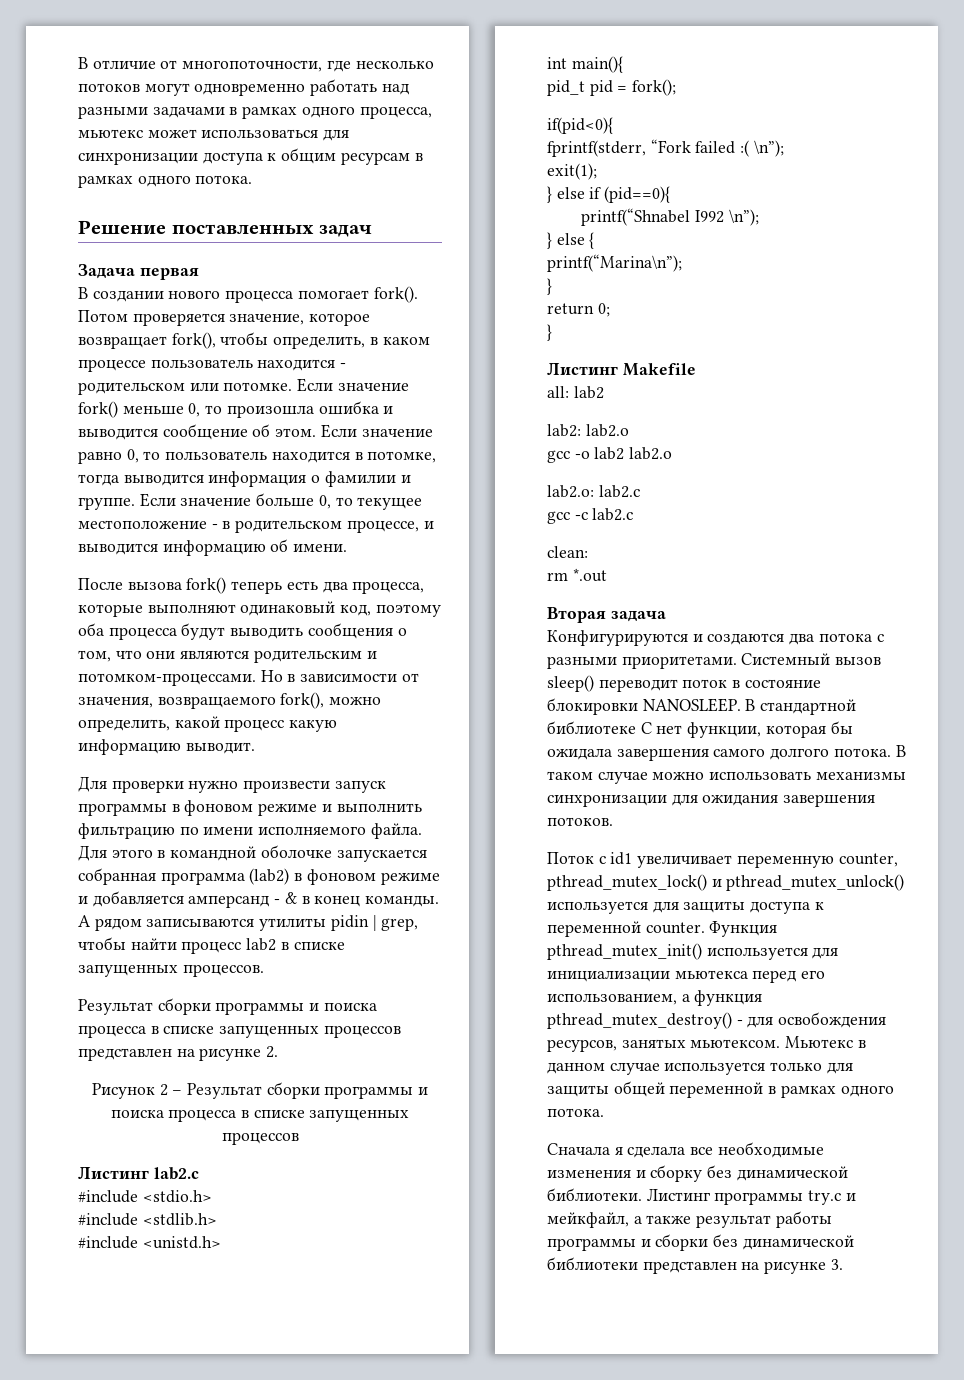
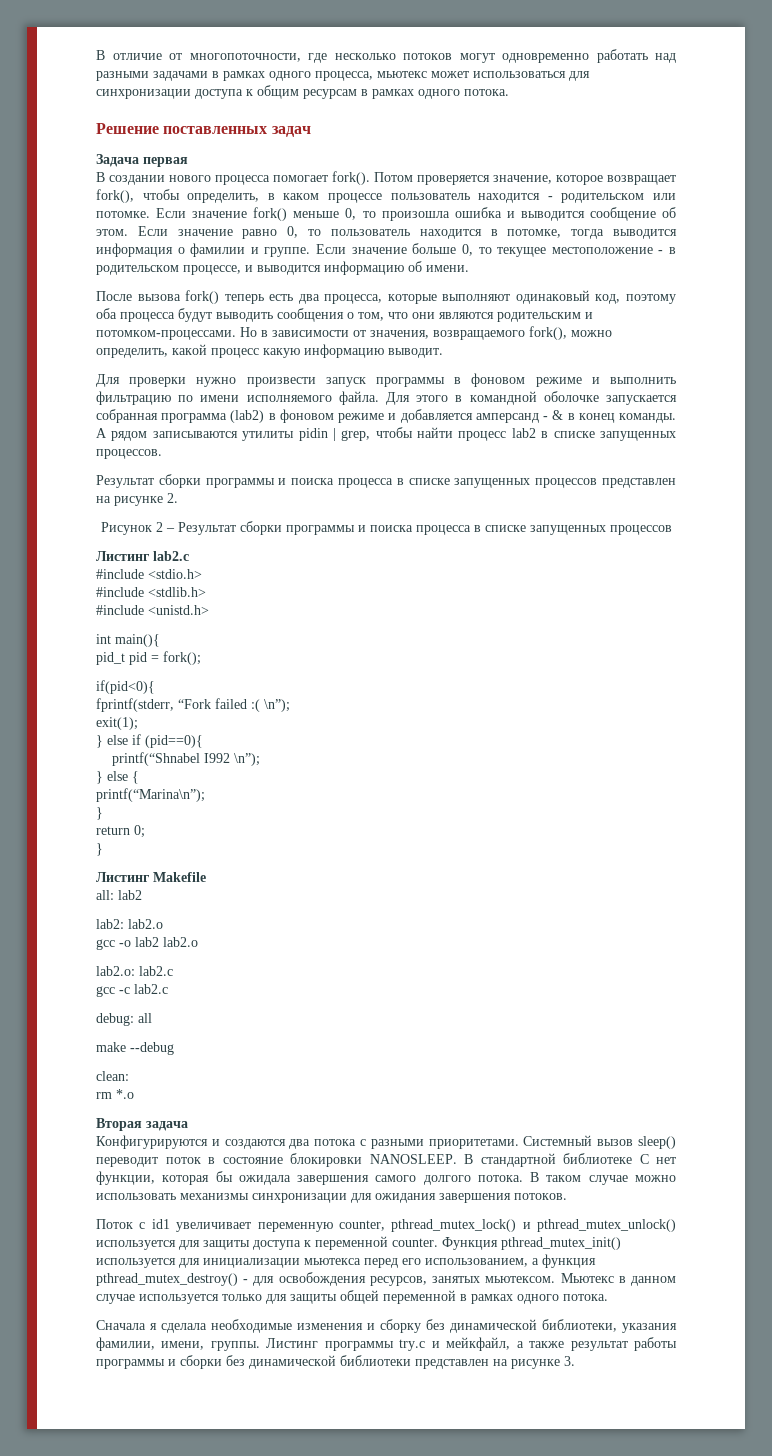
+ debug: all
+ make --debug
- rm *.out
+ rm *.o
- Сначала я сделала все необходимые изменения и сборку без динамической библиотеки.
+ Сначала я сделала необходимые изменения и сборку без динамической библиотеки, указания фамилии, имени, группы.

